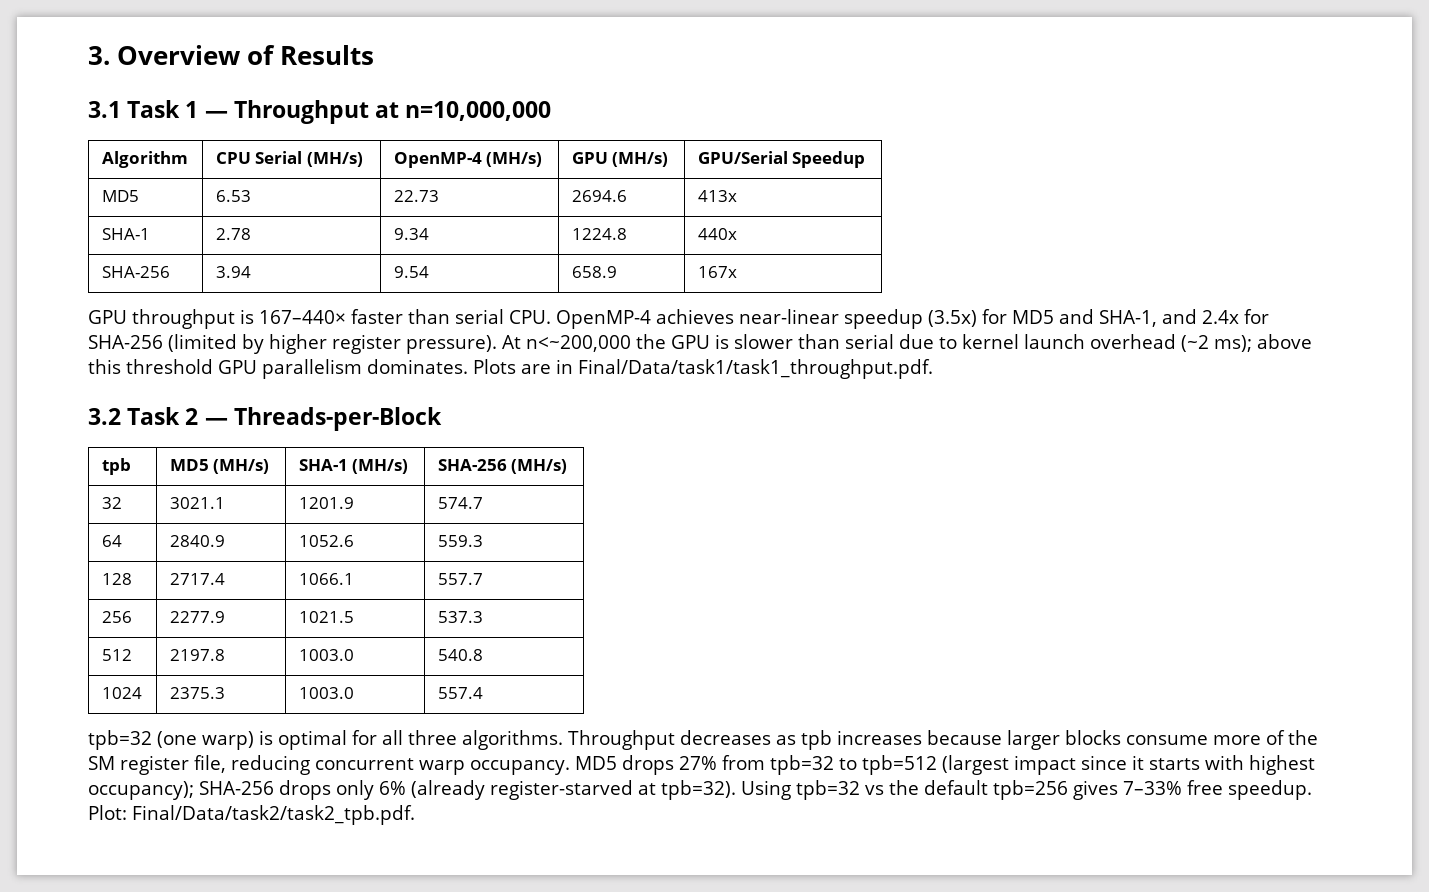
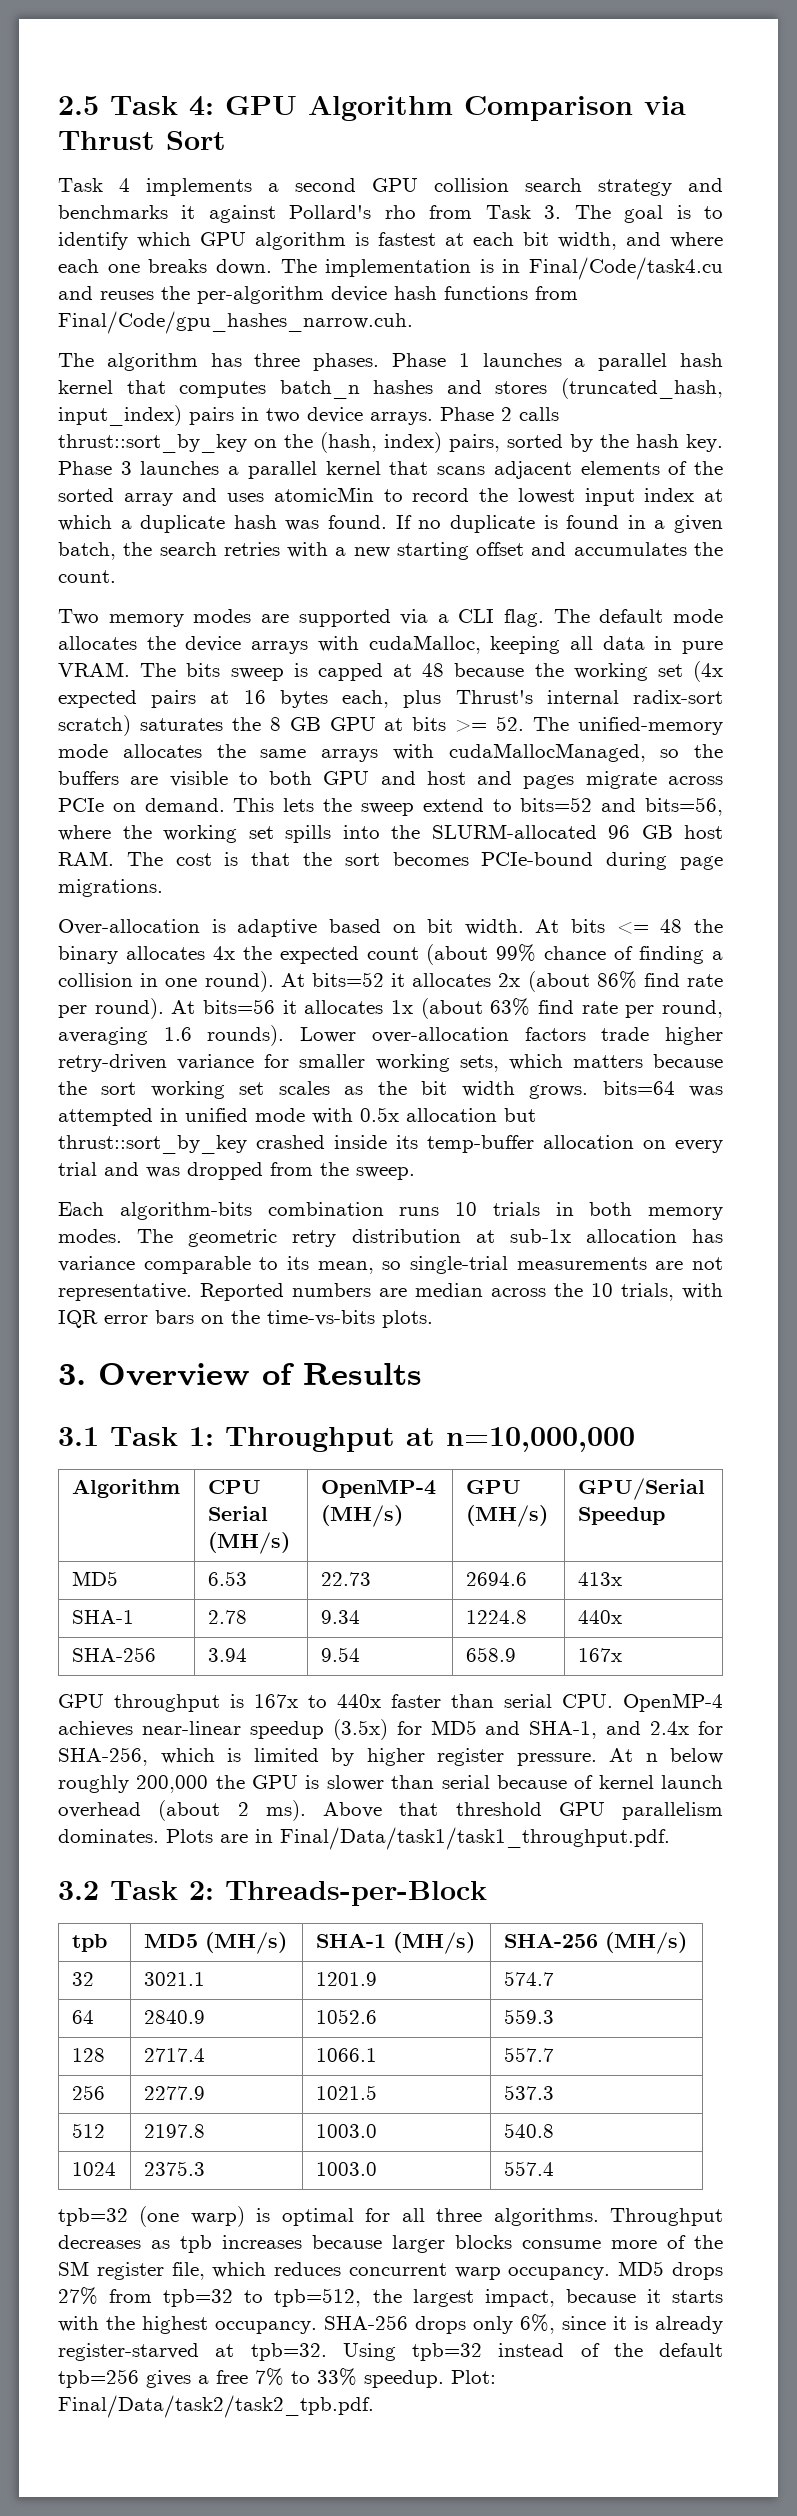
+ 2.5 Task 4: GPU Algorithm Comparison via Thrust Sort
+ Task 4 implements a second GPU collision search strategy and benchmarks it against Pollard's rho from Task 3. The goal is to identify which GPU algorithm is fastest at each bit width, and where each one breaks down. The implementation is in Final/Code/task4.cu and reuses the per-algorithm device hash functions from Final/Code/gpu_hashes_narrow.cuh.
+ The algorithm has three phases. Phase 1 launches a parallel hash kernel that computes batch_n hashes and stores (truncated_hash, input_index) pairs in two device arrays. Phase 2 calls thrust::sort_by_key on the (hash, index) pairs, sorted by the hash key. Phase 3 launches a parallel kernel that scans adjacent elements of the sorted array and uses atomicMin to record the lowest input index at which a duplicate hash was found. If no duplicate is found in a given batch, the search retries with a new starting offset and accumulates the count.
+ Two memory modes are supported via a CLI flag. The default mode allocates the device arrays with cudaMalloc, keeping all data in pure VRAM. The bits sweep is capped at 48 because the working set (4x expected pairs at 16 bytes each, plus Thrust's internal radix-sort scratch) saturates the 8 GB GPU at bits >= 52. The unified-memory mode allocates the same arrays with cudaMallocManaged, so the buffers are visible to both GPU and host and pages migrate across PCIe on demand. This lets the sweep extend to bits=52 and bits=56, where the working set spills into the SLURM-allocated 96 GB host RAM. The cost is that the sort becomes PCIe-bound during page migrations.
+ Over-allocation is adaptive based on bit width. At bits <= 48 the binary allocates 4x the expected count (about 99% chance of finding a collision in one round). At bits=52 it allocates 2x (about 86% find rate per round). At bits=56 it allocates 1x (about 63% find rate per round, averaging 1.6 rounds). Lower over-allocation factors trade higher retry-driven variance for smaller working sets, which matters because the sort working set scales as the bit width grows. bits=64 was attempted in unified mode with 0.5x allocation but thrust::sort_by_key crashed inside its temp-buffer allocation on every trial and was dropped from the sweep.
+ Each algorithm-bits combination runs 10 trials in both memory modes. The geometric retry distribution at sub-1x allocation has variance comparable to its mean, so single-trial measurements are not representative. Reported numbers are median across the 10 trials, with IQR error bars on the time-vs-bits plots.
- 3.1 Task 1 — Throughput at n=10,000,000
+ 3.1 Task 1: Throughput at n=10,000,000
- GPU throughput is 167–440× faster than serial CPU. OpenMP-4 achieves near-linear speedup (3.5x) for MD5 and SHA-1, and 2.4x for SHA-256 (limited by higher register pressure). At n<~200,000 the GPU is slower than serial due to kernel launch overhead (~2 ms); above this threshold GPU parallelism dominates.
+ GPU throughput is 167x to 440x faster than serial CPU. OpenMP-4 achieves near-linear speedup (3.5x) for MD5 and SHA-1, and 2.4x for SHA-256, which is limited by higher register pressure. At n below roughly 200,000 the GPU is slower than serial because of kernel launch overhead (about 2 ms). Above that threshold GPU parallelism dominates.
- 3.2 Task 2 — Threads-per-Block
+ 3.2 Task 2: Threads-per-Block
- Throughput decreases as tpb increases because larger blocks consume more of the SM register file, reducing concurrent warp occupancy.
+ Throughput decreases as tpb increases because larger blocks consume more of the SM register file, which reduces concurrent warp occupancy.
- MD5 drops 27% from tpb=32 to tpb=512 (largest impact since it starts with highest occupancy); SHA-256 drops only 6% (already register-starved at tpb=32).
+ MD5 drops 27% from tpb=32 to tpb=512, the largest impact, because it starts with the highest occupancy. SHA-256 drops only 6%, since it is already register-starved at tpb=32.
- Using tpb=32 vs the default tpb=256 gives 7–33% free speedup.
+ Using tpb=32 instead of the default tpb=256 gives a free 7% to 33% speedup.

